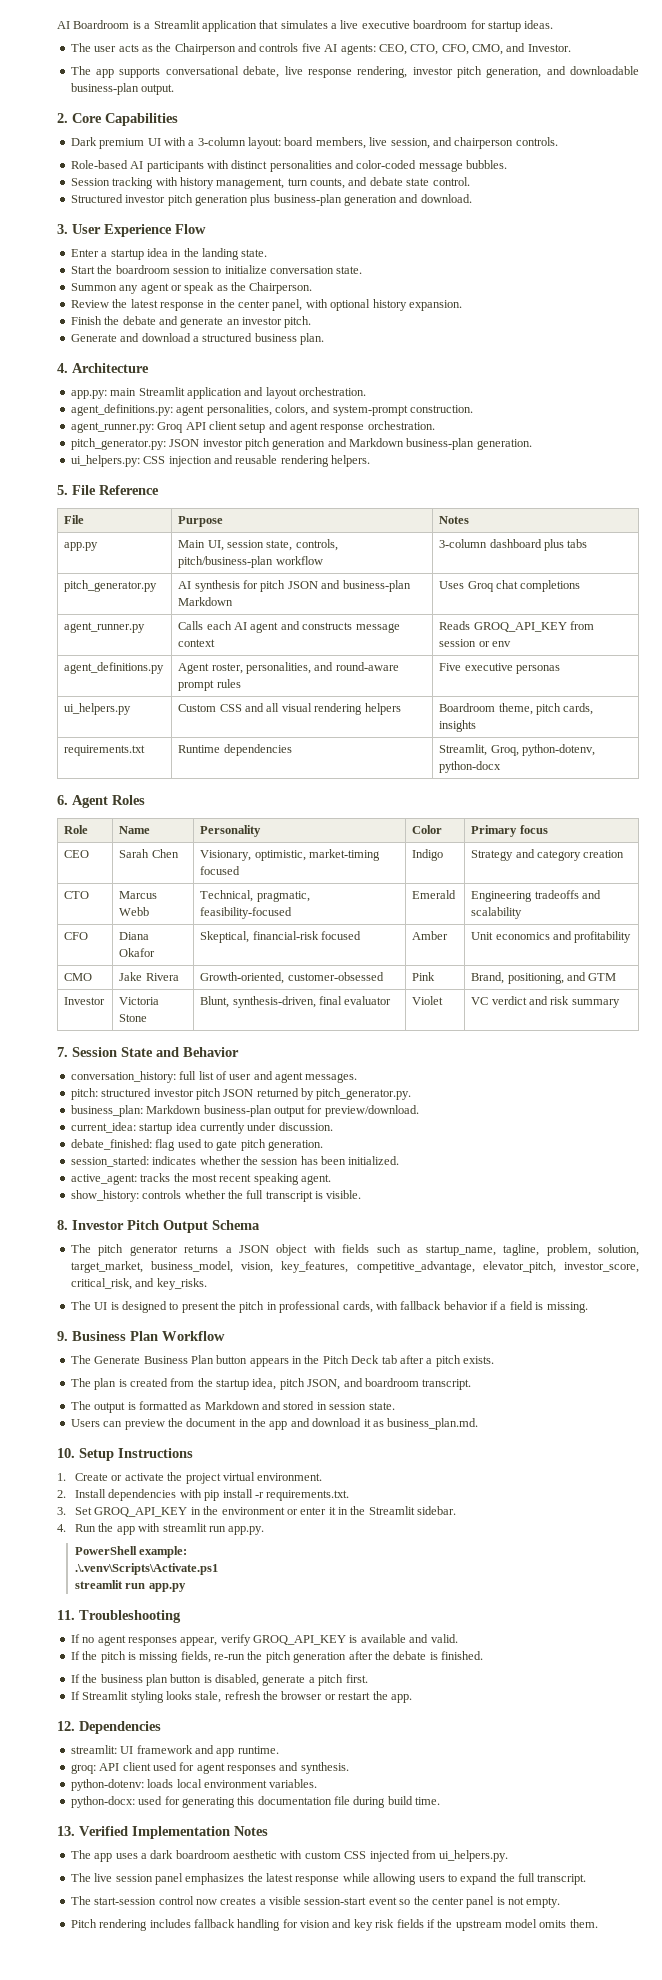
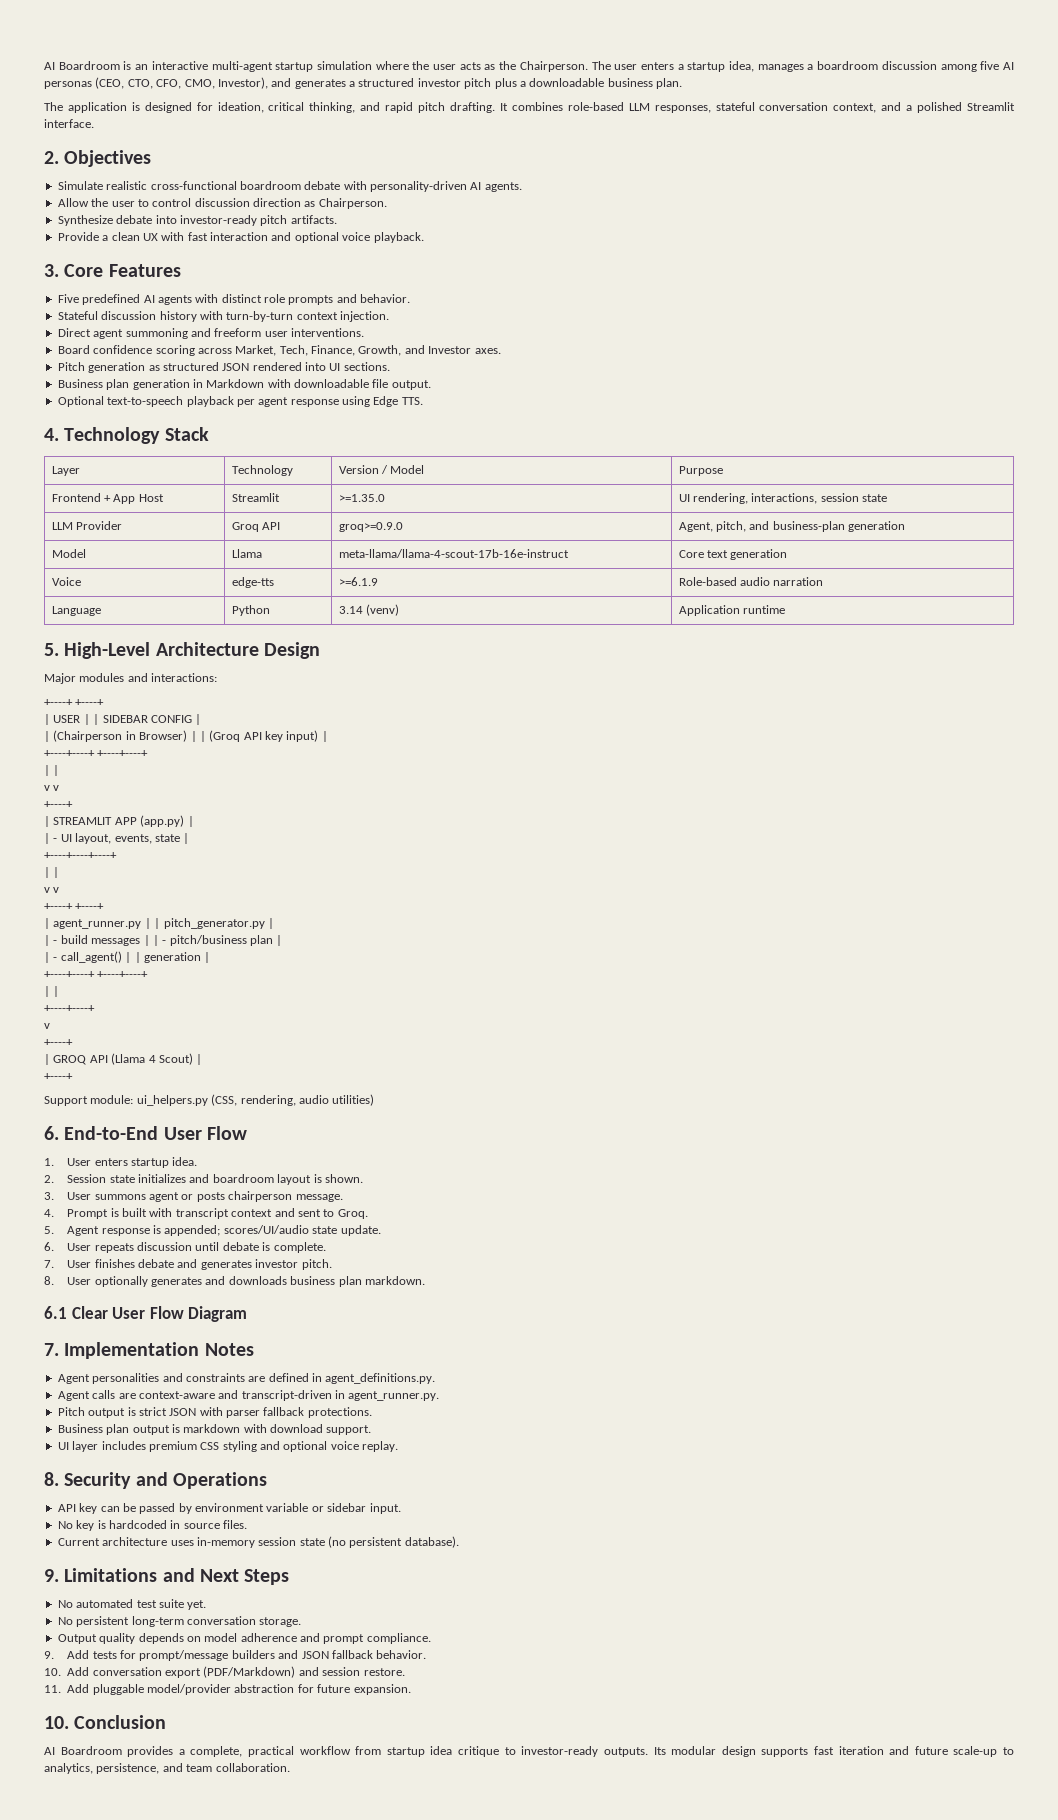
- AI Boardroom is a Streamlit application that simulates a live executive boardroom for startup ideas.
- The user acts as the Chairperson and controls five AI agents: CEO, CTO, CFO, CMO, and Investor.
- The app supports conversational debate, live response rendering, investor pitch generation, and downloadable business-plan output.
- 2. Core Capabilities
- Dark premium UI with a 3-column layout: board members, live session, and chairperson controls.
- Role-based AI participants with distinct personalities and color-coded message bubbles.
- Session tracking with history management, turn counts, and debate state control.
- Structured investor pitch generation plus business-plan generation and download.
- 3. User Experience Flow
- Enter a startup idea in the landing state.
- Start the boardroom session to initialize conversation state.
- Summon any agent or speak as the Chairperson.
- Review the latest response in the center panel, with optional history expansion.
- Finish the debate and generate an investor pitch.
- Generate and download a structured business plan.
- 4. Architecture
- app.py: main Streamlit application and layout orchestration.
- agent_definitions.py: agent personalities, colors, and system-prompt construction.
- agent_runner.py: Groq API client setup and agent response orchestration.
- pitch_generator.py: JSON investor pitch generation and Markdown business-plan generation.
- ui_helpers.py: CSS injection and reusable rendering helpers.
- 5. File Reference
- File | Purpose | Notes
- app.py | Main UI, session state, controls, pitch/business-plan workflow | 3-column dashboard plus tabs
- pitch_generator.py | AI synthesis for pitch JSON and business-plan Markdown | Uses Groq chat completions
- agent_runner.py | Calls each AI agent and constructs message context | Reads GROQ_API_KEY from session or env
- agent_definitions.py | Agent roster, personalities, and round-aware prompt rules | Five executive personas
- ui_helpers.py | Custom CSS and all visual rendering helpers | Boardroom theme, pitch cards, insights
- requirements.txt | Runtime dependencies | Streamlit, Groq, python-dotenv, python-docx
- 6. Agent Roles
- Role | Name | Personality | Color | Primary focus
- CEO | Sarah Chen | Visionary, optimistic, market-timing focused | Indigo | Strategy and category creation
- CTO | Marcus Webb | Technical, pragmatic, feasibility-focused | Emerald | Engineering tradeoffs and scalability
- CFO | Diana Okafor | Skeptical, financial-risk focused | Amber | Unit economics and profitability
- CMO | Jake Rivera | Growth-oriented, customer-obsessed | Pink | Brand, positioning, and GTM
- Investor | Victoria Stone | Blunt, synthesis-driven, final evaluator | Violet | VC verdict and risk summary
- 7. Session State and Behavior
- conversation_history: full list of user and agent messages.
- pitch: structured investor pitch JSON returned by pitch_generator.py.
- business_plan: Markdown business-plan output for preview/download.
- current_idea: startup idea currently under discussion.
- debate_finished: flag used to gate pitch generation.
- session_started: indicates whether the session has been initialized.
- active_agent: tracks the most recent speaking agent.
- show_history: controls whether the full transcript is visible.
- 8. Investor Pitch Output Schema
- The pitch generator returns a JSON object with fields such as startup_name, tagline, problem, solution, target_market, business_model, vision, key_features, competitive_advantage, elevator_pitch, investor_score, critical_risk, and key_risks.
- The UI is designed to present the pitch in professional cards, with fallback behavior if a field is missing.
- 9. Business Plan Workflow
- The Generate Business Plan button appears in the Pitch Deck tab after a pitch exists.
- The plan is created from the startup idea, pitch JSON, and boardroom transcript.
- The output is formatted as Markdown and stored in session state.
- Users can preview the document in the app and download it as business_plan.md.
- 10. Setup Instructions
- 1. Create or activate the project virtual environment.
- 2. Install dependencies with pip install -r requirements.txt.
- 3. Set GROQ_API_KEY in the environment or enter it in the Streamlit sidebar.
- 4. Run the app with streamlit run app.py.
- PowerShell example:
- .\.venv\Scripts\Activate.ps1
- streamlit run app.py
- 11. Troubleshooting
- If no agent responses appear, verify GROQ_API_KEY is available and valid.
- If the pitch is missing fields, re-run the pitch generation after the debate is finished.
- If the business plan button is disabled, generate a pitch first.
- If Streamlit styling looks stale, refresh the browser or restart the app.
- 12. Dependencies
- streamlit: UI framework and app runtime.
- groq: API client used for agent responses and synthesis.
- python-dotenv: loads local environment variables.
- python-docx: used for generating this documentation file during build time.
- 13. Verified Implementation Notes
- The app uses a dark boardroom aesthetic with custom CSS injected from ui_helpers.py.
- The live session panel emphasizes the latest response while allowing users to expand the full transcript.
- The start-session control now creates a visible session-start event so the center panel is not empty.
- Pitch rendering includes fallback handling for vision and key risk fields if the upstream model omits them.
+ AI Boardroom is an interactive multi-agent startup simulation where the user acts as the Chairperson. The user enters a startup idea, manages a boardroom discussion among five AI personas (CEO, CTO, CFO, CMO, Investor), and generates a structured investor pitch plus a downloadable business plan.
+ The application is designed for ideation, critical thinking, and rapid pitch drafting. It combines role-based LLM responses, stateful conversation context, and a polished Streamlit interface.
+ 2. Objectives
+ Simulate realistic cross-functional boardroom debate with personality-driven AI agents.
+ Allow the user to control discussion direction as Chairperson.
+ Synthesize debate into investor-ready pitch artifacts.
+ Provide a clean UX with fast interaction and optional voice playback.
+ 3. Core Features
+ Five predefined AI agents with distinct role prompts and behavior.
+ Stateful discussion history with turn-by-turn context injection.
+ Direct agent summoning and freeform user interventions.
+ Board confidence scoring across Market, Tech, Finance, Growth, and Investor axes.
+ Pitch generation as structured JSON rendered into UI sections.
+ Business plan generation in Markdown with downloadable file output.
+ Optional text-to-speech playback per agent response using Edge TTS.
+ 4. Technology Stack
+ Layer | Technology | Version / Model | Purpose
+ Frontend + App Host | Streamlit | >=1.35.0 | UI rendering, interactions, session state
+ LLM Provider | Groq API | groq>=0.9.0 | Agent, pitch, and business-plan generation
+ Model | Llama | meta-llama/llama-4-scout-17b-16e-instruct | Core text generation
+ Voice | edge-tts | >=6.1.9 | Role-based audio narration
+ Language | Python | 3.14 (venv) | Application runtime
+ 5. High-Level Architecture Design
+ Major modules and interactions:
+ +----+ +----+
+ | USER | | SIDEBAR CONFIG |
+ | (Chairperson in Browser) | | (Groq API key input) |
+ +----+----+ +----+----+
+ | |
+ v v
+ +----+
+ | STREAMLIT APP (app.py) |
+ | - UI layout, events, state |
+ +----+----+----+
+ | |
+ v v
+ +----+ +----+
+ | agent_runner.py | | pitch_generator.py |
+ | - build messages | | - pitch/business plan |
+ | - call_agent() | | generation |
+ +----+----+ +----+----+
+ | |
+ +----+----+
+ v
+ +----+
+ | GROQ API (Llama 4 Scout) |
+ +----+
+ Support module: ui_helpers.py (CSS, rendering, audio utilities)
+ 6. End-to-End User Flow
+ 1. User enters startup idea.
+ 2. Session state initializes and boardroom layout is shown.
+ 3. User summons agent or posts chairperson message.
+ 4. Prompt is built with transcript context and sent to Groq.
+ 5. Agent response is appended; scores/UI/audio state update.
+ 6. User repeats discussion until debate is complete.
+ 7. User finishes debate and generates investor pitch.
+ 8. User optionally generates and downloads business plan markdown.
+ 6.1 Clear User Flow Diagram
+ 7. Implementation Notes
+ Agent personalities and constraints are defined in agent_definitions.py.
+ Agent calls are context-aware and transcript-driven in agent_runner.py.
+ Pitch output is strict JSON with parser fallback protections.
+ Business plan output is markdown with download support.
+ UI layer includes premium CSS styling and optional voice replay.
+ 8. Security and Operations
+ API key can be passed by environment variable or sidebar input.
+ No key is hardcoded in source files.
+ Current architecture uses in-memory session state (no persistent database).
+ 9. Limitations and Next Steps
+ No automated test suite yet.
+ No persistent long-term conversation storage.
+ Output quality depends on model adherence and prompt compliance.
+ 9. Add tests for prompt/message builders and JSON fallback behavior.
+ 10. Add conversation export (PDF/Markdown) and session restore.
+ 11. Add pluggable model/provider abstraction for future expansion.
+ 10. Conclusion
+ AI Boardroom provides a complete, practical workflow from startup idea critique to investor-ready outputs. Its modular design supports fast iteration and future scale-up to analytics, persistence, and team collaboration.

